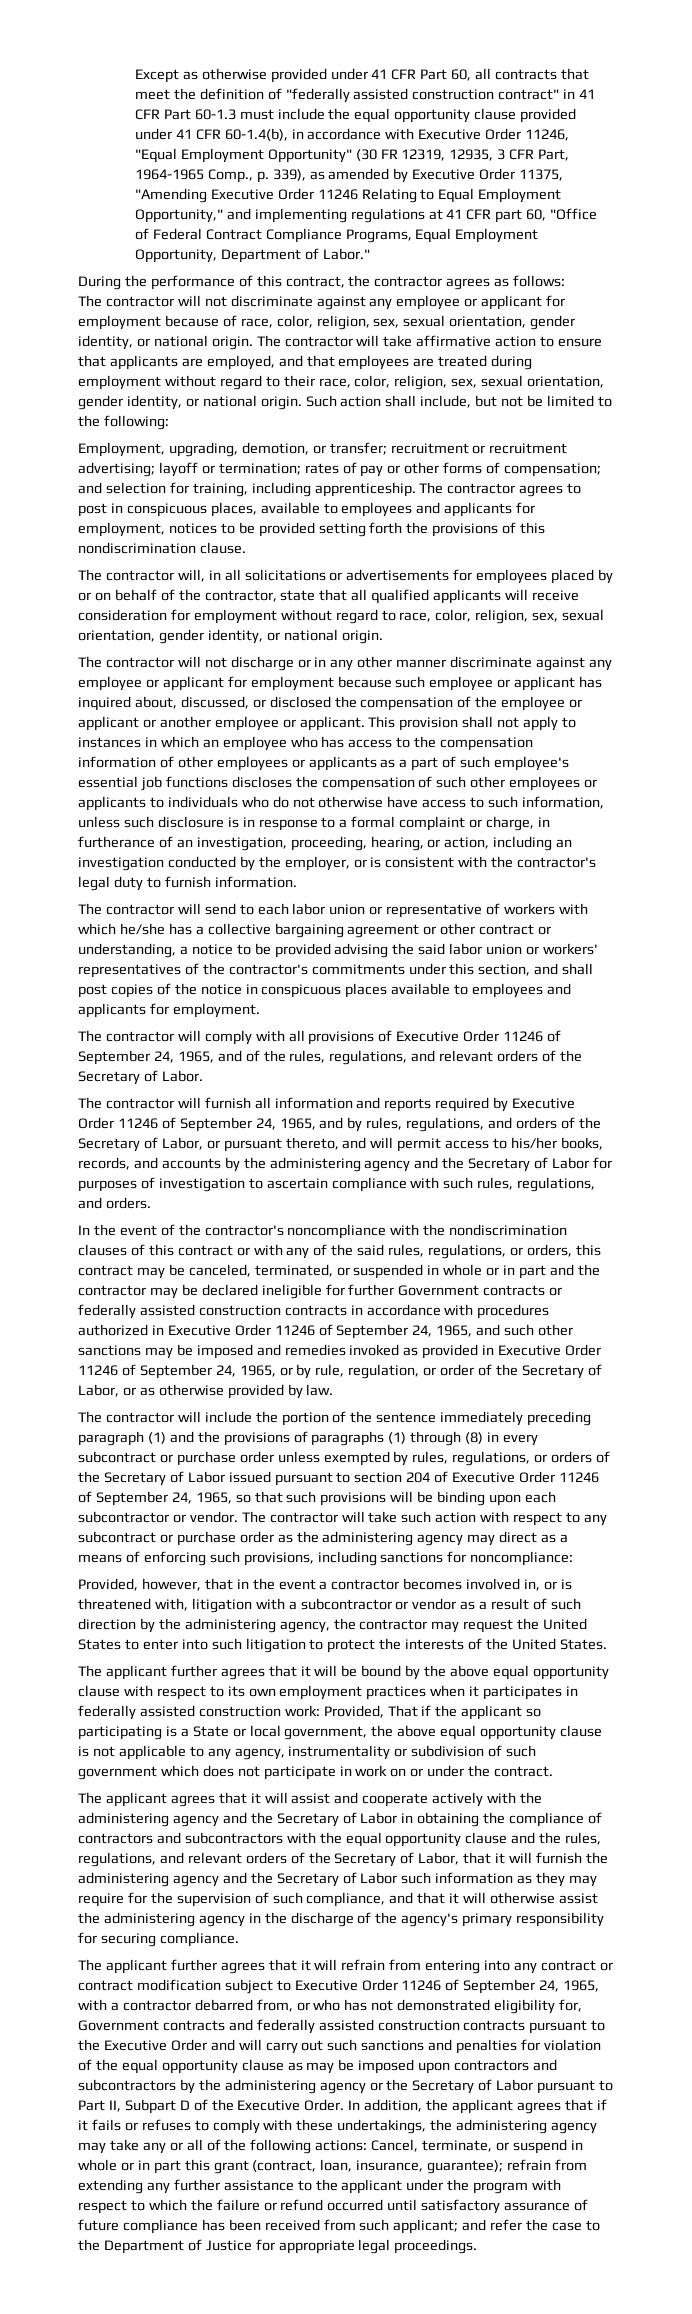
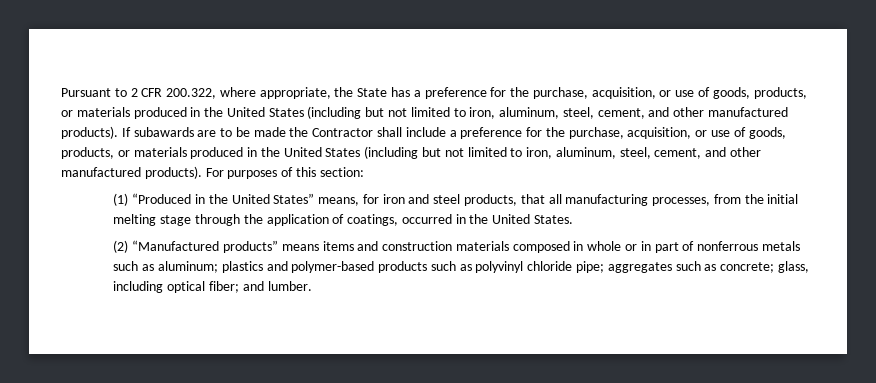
- Except as otherwise provided under 41 CFR Part 60, all contracts that meet the definition of "federally assisted construction contract" in 41 CFR Part 60-1.3 must include the equal opportunity clause provided under 41 CFR 60-1.4(b), in accordance with Executive Order 11246, "Equal Employment Opportunity" (30 FR 12319, 12935, 3 CFR Part, 1964-1965 Comp., p. 339), as amended by Executive Order 11375, "Amending Executive Order 11246 Relating to Equal Employment Opportunity," and implementing regulations at 41 CFR part 60, "Office of Federal Contract Compliance Programs, Equal Employment Opportunity, Department of Labor."
- During the performance of this contract, the contractor agrees as follows:
- The contractor will not discriminate against any employee or applicant for employment because of race, color, religion, sex, sexual orientation, gender identity, or national origin. The contractor will take affirmative action to ensure that applicants are employed, and that employees are treated during employment without regard to their race, color, religion, sex, sexual orientation, gender identity, or national origin. Such action shall include, but not be limited to the following:
- Employment, upgrading, demotion, or transfer; recruitment or recruitment advertising; layoff or termination; rates of pay or other forms of compensation; and selection for training, including apprenticeship. The contractor agrees to post in conspicuous places, available to employees and applicants for employment, notices to be provided setting forth the provisions of this nondiscrimination clause.
- The contractor will, in all solicitations or advertisements for employees placed by or on behalf of the contractor, state that all qualified applicants will receive consideration for employment without regard to race, color, religion, sex, sexual orientation, gender identity, or national origin.
- The contractor will not discharge or in any other manner discriminate against any employee or applicant for employment because such employee or applicant has inquired about, discussed, or disclosed the compensation of the employee or applicant or another employee or applicant. This provision shall not apply to instances in which an employee who has access to the compensation information of other employees or applicants as a part of such employee's essential job functions discloses the compensation of such other employees or applicants to individuals who do not otherwise have access to such information, unless such disclosure is in response to a formal complaint or charge, in furtherance of an investigation, proceeding, hearing, or action, including an investigation conducted by the employer, or is consistent with the contractor's legal duty to furnish information.
- The contractor will send to each labor union or representative of workers with which he/she has a collective bargaining agreement or other contract or understanding, a notice to be provided advising the said labor union or workers' representatives of the contractor's commitments under this section, and shall post copies of the notice in conspicuous places available to employees and applicants for employment.
- The contractor will comply with all provisions of Executive Order 11246 of September 24, 1965, and of the rules, regulations, and relevant orders of the Secretary of Labor.
- The contractor will furnish all information and reports required by Executive Order 11246 of September 24, 1965, and by rules, regulations, and orders of the Secretary of Labor, or pursuant thereto, and will permit access to his/her books, records, and accounts by the administering agency and the Secretary of Labor for purposes of investigation to ascertain compliance with such rules, regulations, and orders.
- In the event of the contractor's noncompliance with the nondiscrimination clauses of this contract or with any of the said rules, regulations, or orders, this contract may be canceled, terminated, or suspended in whole or in part and the contractor may be declared ineligible for further Government contracts or federally assisted construction contracts in accordance with procedures authorized in Executive Order 11246 of September 24, 1965, and such other sanctions may be imposed and remedies invoked as provided in Executive Order 11246 of September 24, 1965, or by rule, regulation, or order of the Secretary of Labor, or as otherwise provided by law.
- The contractor will include the portion of the sentence immediately preceding paragraph (1) and the provisions of paragraphs (1) through (8) in every subcontract or purchase order unless exempted by rules, regulations, or orders of the Secretary of Labor issued pursuant to section 204 of Executive Order 11246 of September 24, 1965, so that such provisions will be binding upon each subcontractor or vendor. The contractor will take such action with respect to any subcontract or purchase order as the administering agency may direct as a means of enforcing such provisions, including sanctions for noncompliance:
- Provided, however, that in the event a contractor becomes involved in, or is threatened with, litigation with a subcontractor or vendor as a result of such direction by the administering agency, the contractor may request the United States to enter into such litigation to protect the interests of the United States.
- The applicant further agrees that it will be bound by the above equal opportunity clause with respect to its own employment practices when it participates in federally assisted construction work: Provided, That if the applicant so participating is a State or local government, the above equal opportunity clause is not applicable to any agency, instrumentality or subdivision of such government which does not participate in work on or under the contract.
- The applicant agrees that it will assist and cooperate actively with the administering agency and the Secretary of Labor in obtaining the compliance of contractors and subcontractors with the equal opportunity clause and the rules, regulations, and relevant orders of the Secretary of Labor, that it will furnish the administering agency and the Secretary of Labor such information as they may require for the supervision of such compliance, and that it will otherwise assist the administering agency in the discharge of the agency's primary responsibility for securing compliance.
- The applicant further agrees that it will refrain from entering into any contract or contract modification subject to Executive Order 11246 of September 24, 1965, with a contractor debarred from, or who has not demonstrated eligibility for, Government contracts and federally assisted construction contracts pursuant to the Executive Order and will carry out such sanctions and penalties for violation of the equal opportunity clause as may be imposed upon contractors and subcontractors by the administering agency or the Secretary of Labor pursuant to Part II, Subpart D of the Executive Order. In addition, the applicant agrees that if it fails or refuses to comply with these undertakings, the administering agency may take any or all of the following actions: Cancel, terminate, or suspend in whole or in part this grant (contract, loan, insurance, guarantee); refrain from extending any further assistance to the applicant under the program with respect to which the failure or refund occurred until satisfactory assurance of future compliance has been received from such applicant; and refer the case to the Department of Justice for appropriate legal proceedings.
+ Pursuant to 2 CFR 200.322, where appropriate, the State has a preference for the purchase, acquisition, or use of goods, products, or materials produced in the United States (including but not limited to iron, aluminum, steel, cement, and other manufactured products). If subawards are to be made the Contractor shall include a preference for the purchase, acquisition, or use of goods, products, or materials produced in the United States (including but not limited to iron, aluminum, steel, cement, and other manufactured products). For purposes of this section:
+ (1) “Produced in the United States” means, for iron and steel products, that all manufacturing processes, from the initial melting stage through the application of coatings, occurred in the United States.
+ (2) “Manufactured products” means items and construction materials composed in whole or in part of nonferrous metals such as aluminum; plastics and polymer-based products such as polyvinyl chloride pipe; aggregates such as concrete; glass, including optical fiber; and lumber.

